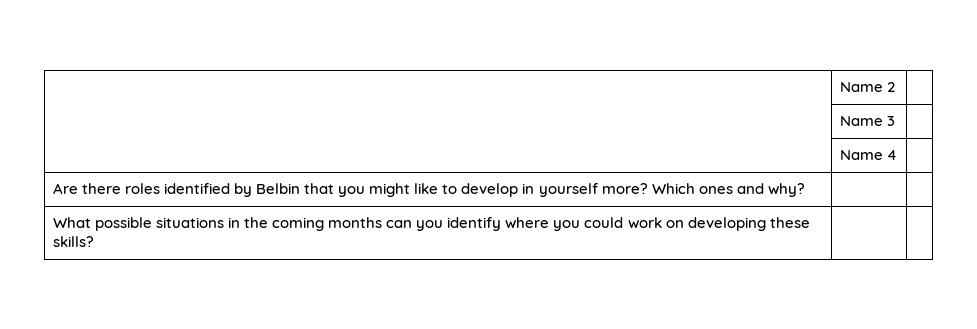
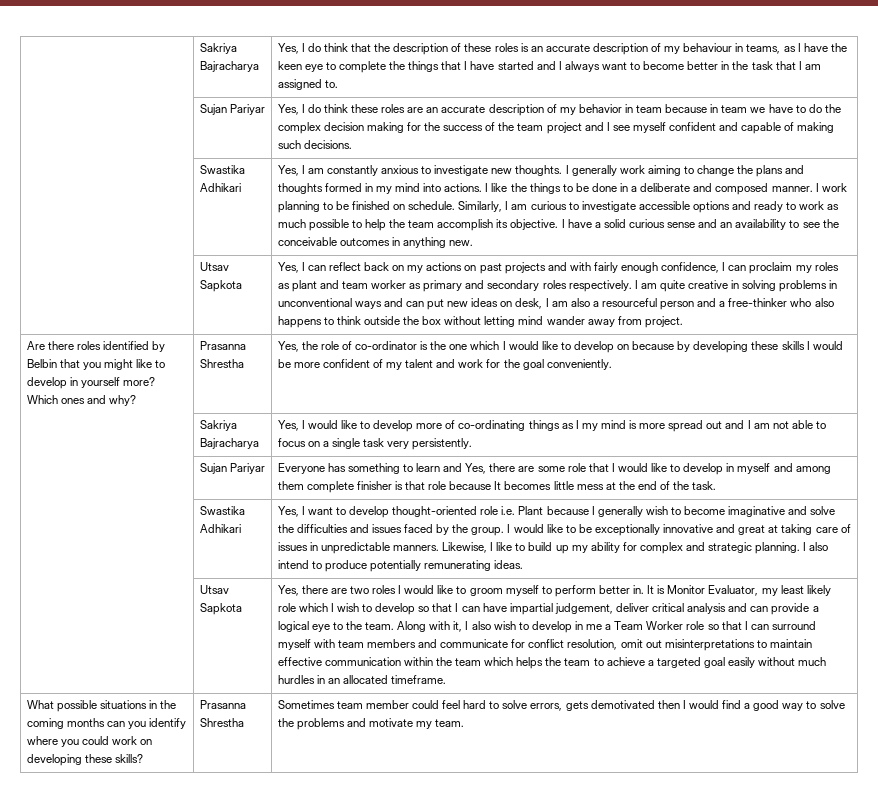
- Name 2 |
- | Name 3 |
- | Name 4 |
+ Sakriya Bajracharya | Yes, I do think that the description of these roles is an accurate description of my behaviour in teams, as I have the keen eye to complete the things that I have started and I always want to become better in the task that I am assigned to.
+ | Sujan Pariyar | Yes, I do think these roles are an accurate description of my behavior in team because in team we have to do the complex decision making for the success of the team project and I see myself confident and capable of making such decisions.
+ | Swastika Adhikari | Yes, I am constantly anxious to investigate new thoughts. I generally work aiming to change the plans and thoughts formed in my mind into actions. I like the things to be done in a deliberate and composed manner. I work planning to be finished on schedule. Similarly, I am curious to investigate accessible options and ready to work as much possible to help the team accomplish its objective. I have a solid curious sense and an availability to see the conceivable outcomes in anything new.
+ | Utsav Sapkota | Yes, I can reflect back on my actions on past projects and with fairly enough confidence, I can proclaim my roles as plant and team worker as primary and secondary roles respectively. I am quite creative in solving problems in unconventional ways and can put new ideas on desk, I am also a resourceful person and a free-thinker who also happens to think outside the box without letting mind wander away from project.
+ Prasanna Shrestha | Yes, the role of co-ordinator is the one which I would like to develop on because by developing these skills I would be more confident of my talent and work for the goal conveniently.
+ | Sakriya Bajracharya | Yes, I would like to develop more of co-ordinating things as I my mind is more spread out and I am not able to focus on a single task very persistently.
+ | Sujan Pariyar | Everyone has something to learn and Yes, there are some role that I would like to develop in myself and among them complete finisher is that role because It becomes little mess at the end of the task.
+ | Swastika Adhikari | Yes, I want to develop thought-oriented role i.e. Plant because I generally wish to become imaginative and solve the difficulties and issues faced by the group. I would like to be exceptionally innovative and great at taking care of issues in unpredictable manners. Likewise, I like to build up my ability for complex and strategic planning. I also intend to produce potentially remunerating ideas.
+ | Utsav Sapkota | Yes, there are two roles I would like to groom myself to perform better in. It is Monitor Evaluator, my least likely role which I wish to develop so that I can have impartial judgement, deliver critical analysis and can provide a logical eye to the team. Along with it, I also wish to develop in me a Team Worker role so that I can surround myself with team members and communicate for conflict resolution, omit out misinterpretations to maintain effective communication within the team which helps the team to achieve a targeted goal easily without much hurdles in an allocated timeframe.
+ Prasanna Shrestha | Sometimes team member could feel hard to solve errors, gets demotivated then I would find a good way to solve the problems and motivate my team.

